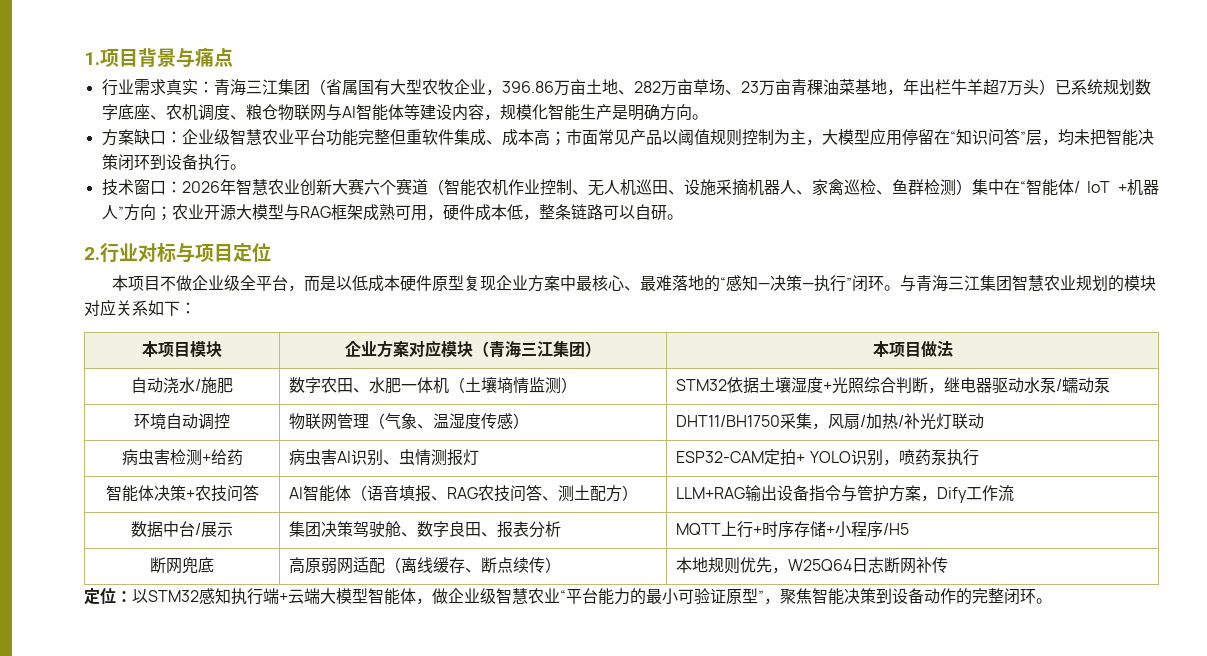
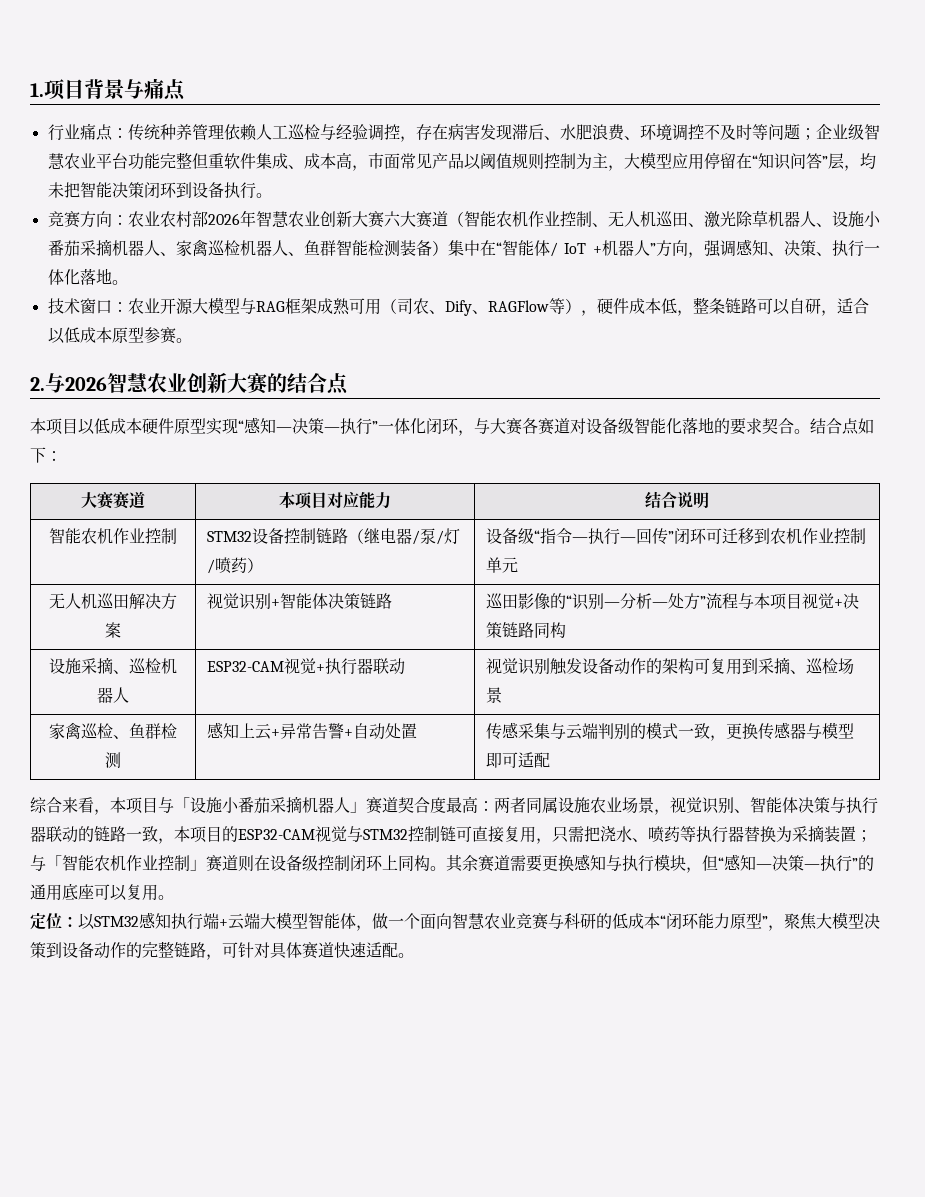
- 行业需求真实：青海三江集团（省属国有大型农牧企业，396.86万亩土地、282万亩草场、23万亩青稞油菜基地，年出栏牛羊超7万头）已系统规划数字底座、农机调度、粮仓物联网与AI智能体等建设内容，规模化智能生产是明确方向。
- 方案缺口：企业级智慧农业平台功能完整但重软件集成、成本高；市面常见产品以阈值规则控制为主，大模型应用停留在“知识问答”层，均未把智能决策闭环到设备执行。
+ 行业痛点：传统种养管理依赖人工巡检与经验调控，存在病害发现滞后、水肥浪费、环境调控不及时等问题；企业级智慧农业平台功能完整但重软件集成、成本高，市面常见产品以阈值规则控制为主，大模型应用停留在“知识问答”层，均未把智能决策闭环到设备执行。
- 技术窗口：2026年智慧农业创新大赛六个赛道（智能农机作业控制、无人机巡田、设施采摘机器人、家禽巡检、鱼群检测）集中在“智能体/ IoT +机器人”方向；农业开源大模型与RAG框架成熟可用，硬件成本低，整条链路可以自研。
- 2.行业对标与项目定位
- 本项目不做企业级全平台，而是以低成本硬件原型复现企业方案中最核心、最难落地的“感知—决策—执行”闭环。与青海三江集团智慧农业规划的模块对应关系如下：
- 本项目模块 | 企业方案对应模块（青海三江集团） | 本项目做法
- 自动浇水/施肥 | 数字农田、水肥一体机（土壤墒情监测） | STM32依据土壤湿度+光照综合判断，继电器驱动水泵/蠕动泵
- 环境自动调控 | 物联网管理（气象、温湿度传感） | DHT11/BH1750采集，风扇/加热/补光灯联动
- 病虫害检测+给药 | 病虫害AI识别、虫情测报灯 | ESP32-CAM定拍+ YOLO识别，喷药泵执行
- 智能体决策+农技问答 | AI智能体（语音填报、RAG农技问答、测土配方） | LLM+RAG输出设备指令与管护方案，Dify工作流
- 数据中台/展示 | 集团决策驾驶舱、数字良田、报表分析 | MQTT上行+时序存储+小程序/H5
- 断网兜底 | 高原弱网适配（离线缓存、断点续传） | 本地规则优先，W25Q64日志断网补传
+ 竞赛方向：农业农村部2026年智慧农业创新大赛六大赛道（智能农机作业控制、无人机巡田、激光除草机器人、设施小番茄采摘机器人、家禽巡检机器人、鱼群智能检测装备）集中在“智能体/ IoT +机器人”方向，强调感知、决策、执行一体化落地。
+ 技术窗口：农业开源大模型与RAG框架成熟可用（司农、Dify、RAGFlow等），硬件成本低，整条链路可以自研，适合以低成本原型参赛。
+ 2.与2026智慧农业创新大赛的结合点
+ 本项目以低成本硬件原型实现“感知—决策—执行”一体化闭环，与大赛各赛道对设备级智能化落地的要求契合。结合点如下：
+ 大赛赛道 | 本项目对应能力 | 结合说明
+ 智能农机作业控制 | STM32设备控制链路（继电器/泵/灯/喷药） | 设备级“指令—执行—回传”闭环可迁移到农机作业控制单元
+ 无人机巡田解决方案 | 视觉识别+智能体决策链路 | 巡田影像的“识别—分析—处方”流程与本项目视觉+决策链路同构
+ 设施采摘、巡检机器人 | ESP32-CAM视觉+执行器联动 | 视觉识别触发设备动作的架构可复用到采摘、巡检场景
+ 家禽巡检、鱼群检测 | 感知上云+异常告警+自动处置 | 传感采集与云端判别的模式一致，更换传感器与模型即可适配
+ 综合来看，本项目与「设施小番茄采摘机器人」赛道契合度最高：两者同属设施农业场景，视觉识别、智能体决策与执行器联动的链路一致，本项目的ESP32-CAM视觉与STM32控制链可直接复用，只需把浇水、喷药等执行器替换为采摘装置；与「智能农机作业控制」赛道则在设备级控制闭环上同构。其余赛道需要更换感知与执行模块，但“感知—决策—执行”的通用底座可以复用。
- 定位：以STM32感知执行端+云端大模型智能体，做企业级智慧农业“平台能力的最小可验证原型”，聚焦智能决策到设备动作的完整闭环。
+ 定位：以STM32感知执行端+云端大模型智能体，做一个面向智慧农业竞赛与科研的低成本“闭环能力原型”，聚焦大模型决策到设备动作的完整链路，可针对具体赛道快速适配。

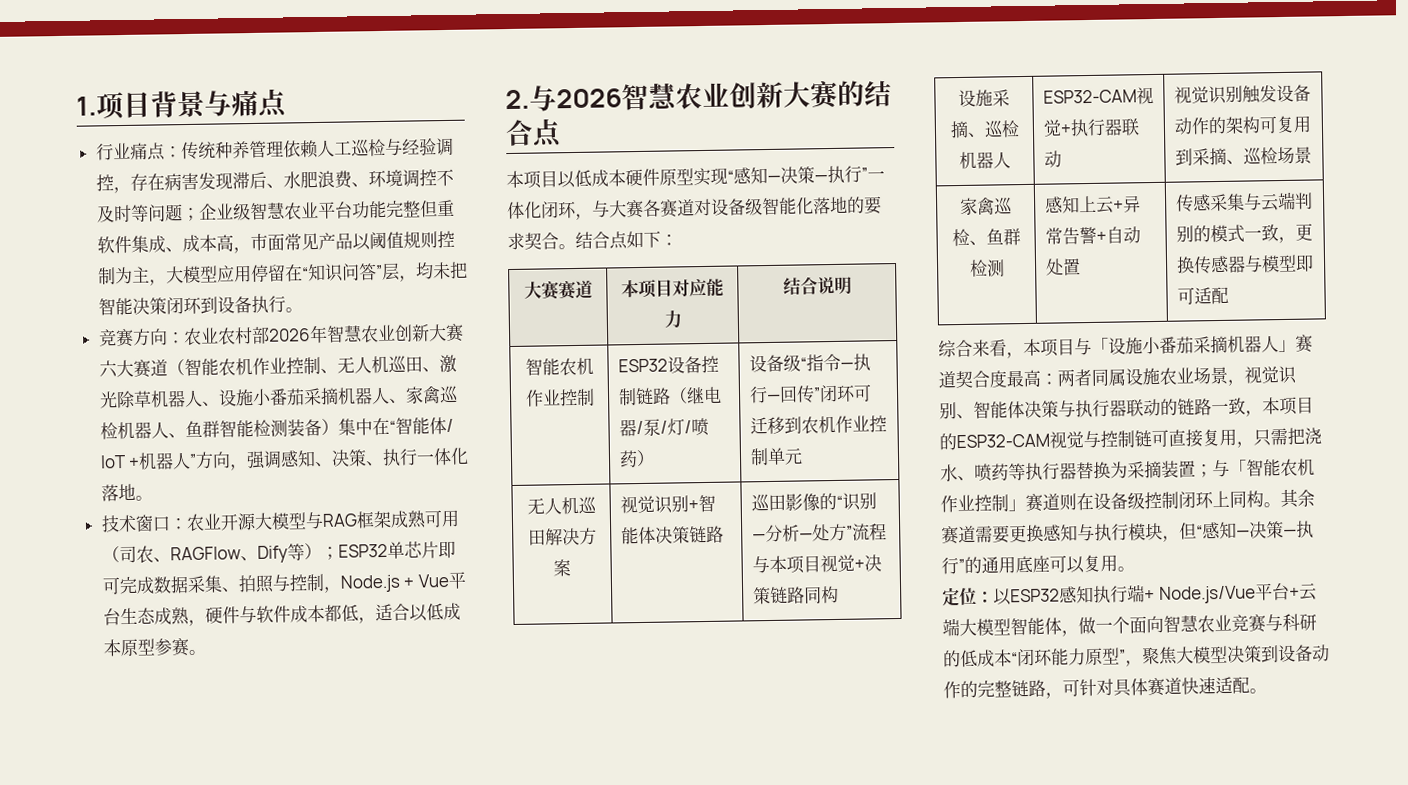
- 技术窗口：农业开源大模型与RAG框架成熟可用（司农、Dify、RAGFlow等），硬件成本低，整条链路可以自研，适合以低成本原型参赛。
+ 技术窗口：农业开源大模型与RAG框架成熟可用（司农、RAGFlow、Dify等）；ESP32单芯片即可完成数据采集、拍照与控制，Node.js + Vue平台生态成熟，硬件与软件成本都低，适合以低成本原型参赛。
- 智能农机作业控制 | STM32设备控制链路（继电器/泵/灯/喷药） | 设备级“指令—执行—回传”闭环可迁移到农机作业控制单元
+ 智能农机作业控制 | ESP32设备控制链路（继电器/泵/灯/喷药） | 设备级“指令—执行—回传”闭环可迁移到农机作业控制单元
- 两者同属设施农业场景，视觉识别、智能体决策与执行器联动的链路一致，本项目的ESP32-CAM视觉与STM32控制链可直接复用，只需把浇水、喷药等执行器替换为采摘装置；
+ 两者同属设施农业场景，视觉识别、智能体决策与执行器联动的链路一致，本项目的ESP32-CAM视觉与控制链可直接复用，只需把浇水、喷药等执行器替换为采摘装置；
- 定位：以STM32感知执行端+云端大模型智能体，做一个面向智慧农业竞赛与科研的低成本“闭环能力原型”，聚焦大模型决策到设备动作的完整链路，可针对具体赛道快速适配。
+ 定位：以ESP32感知执行端+ Node.js/Vue平台+云端大模型智能体，做一个面向智慧农业竞赛与科研的低成本“闭环能力原型”，聚焦大模型决策到设备动作的完整链路，可针对具体赛道快速适配。

